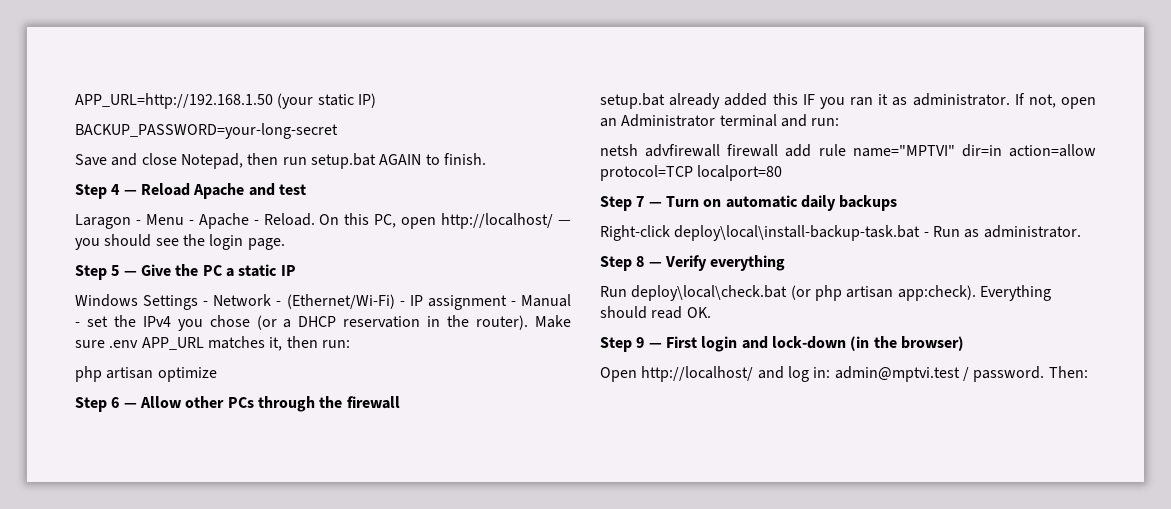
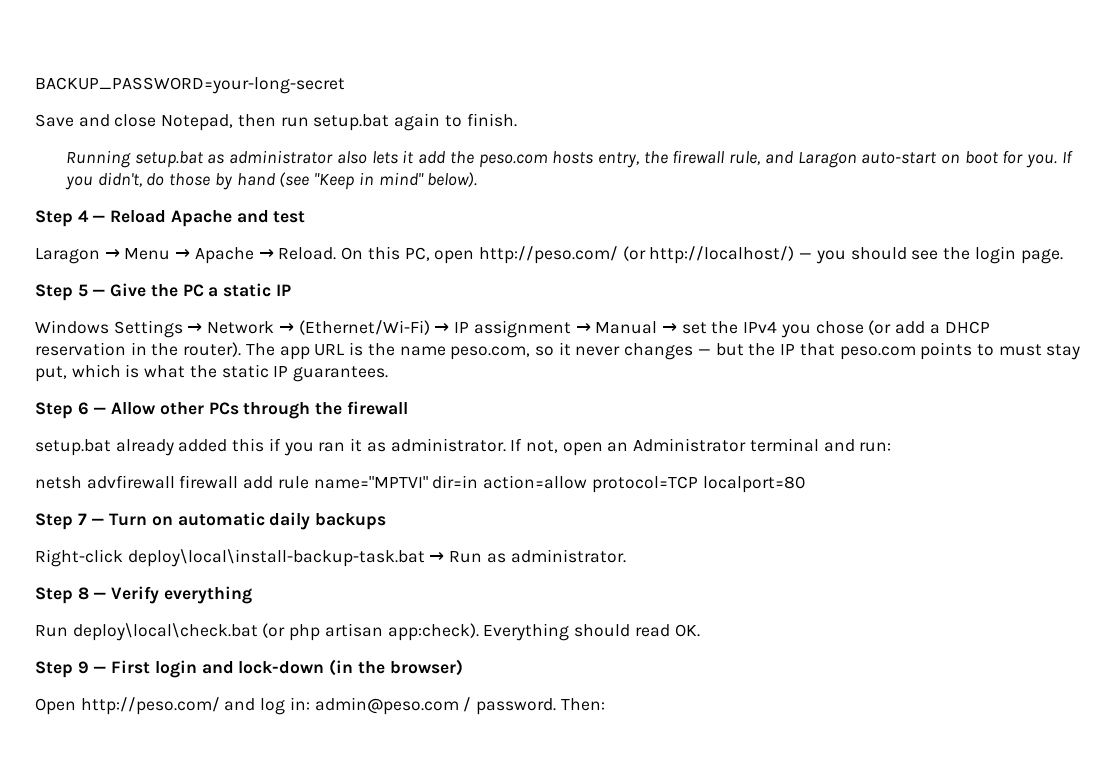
- APP_URL=http://192.168.1.50 (your static IP)
- Save and close Notepad, then run setup.bat AGAIN to finish.
+ Save and close Notepad, then run setup.bat again to finish.
+ Running setup.bat as administrator also lets it add the peso.com hosts entry, the firewall rule, and Laragon auto-start on boot for you. If you didn't, do those by hand (see "Keep in mind" below).
- Laragon - Menu - Apache - Reload.
+ Laragon → Menu → Apache → Reload.
- On this PC, open http://localhost/ — you should see the login page.
+ On this PC, open http://peso.com/ (or http://localhost/) — you should see the login page.
- Windows Settings - Network - (Ethernet/Wi-Fi) - IP assignment - Manual - set the IPv4 you chose (or a DHCP reservation in the router).
+ Windows Settings → Network → (Ethernet/Wi-Fi) → IP assignment → Manual → set the IPv4 you chose (or add a DHCP reservation in the router).
- Make sure .env APP_URL matches it, then run:
- php artisan optimize
+ The app URL is the name peso.com, so it never changes — but the IP that peso.com points to must stay put, which is what the static IP guarantees.
- setup.bat already added this IF you ran it as administrator.
+ setup.bat already added this if you ran it as administrator.
- Right-click deploy\local\install-backup-task.bat - Run as administrator.
+ Right-click deploy\local\install-backup-task.bat → Run as administrator.
- Open http://localhost/ and log in: admin@mptvi.test / password.
+ Open http://peso.com/ and log in: admin@peso.com / password.

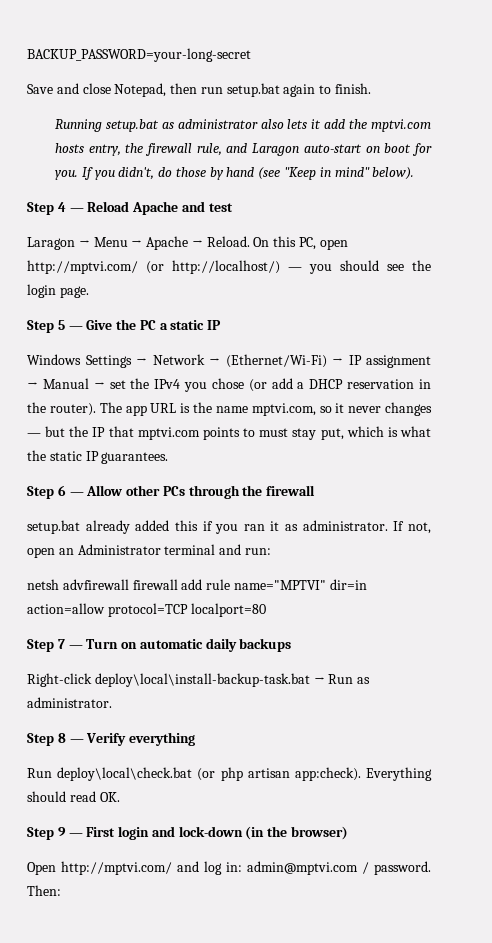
- Running setup.bat as administrator also lets it add the peso.com hosts entry, the firewall rule, and Laragon auto-start on boot for you.
+ Running setup.bat as administrator also lets it add the mptvi.com hosts entry, the firewall rule, and Laragon auto-start on boot for you.
- On this PC, open http://peso.com/ (or http://localhost/) — you should see the login page.
+ On this PC, open http://mptvi.com/ (or http://localhost/) — you should see the login page.
- The app URL is the name peso.com, so it never changes — but the IP that peso.com points to must stay put, which is what the static IP guarantees.
+ The app URL is the name mptvi.com, so it never changes — but the IP that mptvi.com points to must stay put, which is what the static IP guarantees.
- Open http://peso.com/ and log in: admin@peso.com / password.
+ Open http://mptvi.com/ and log in: admin@mptvi.com / password.

